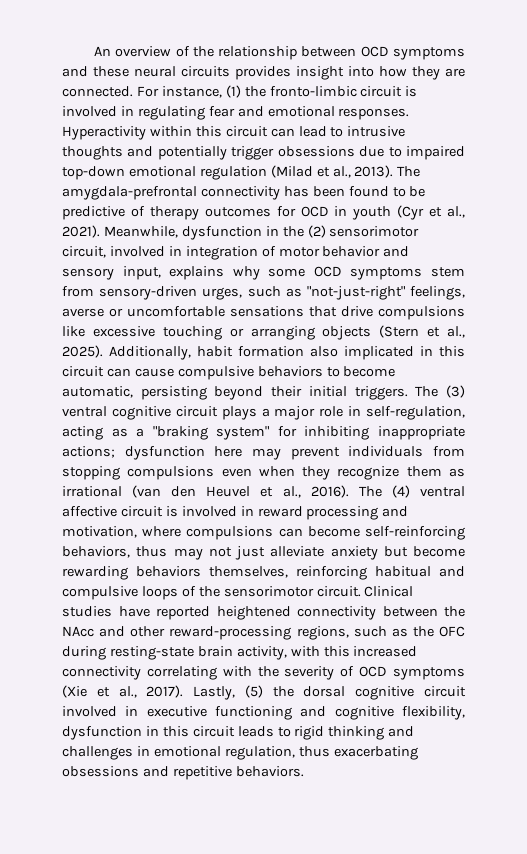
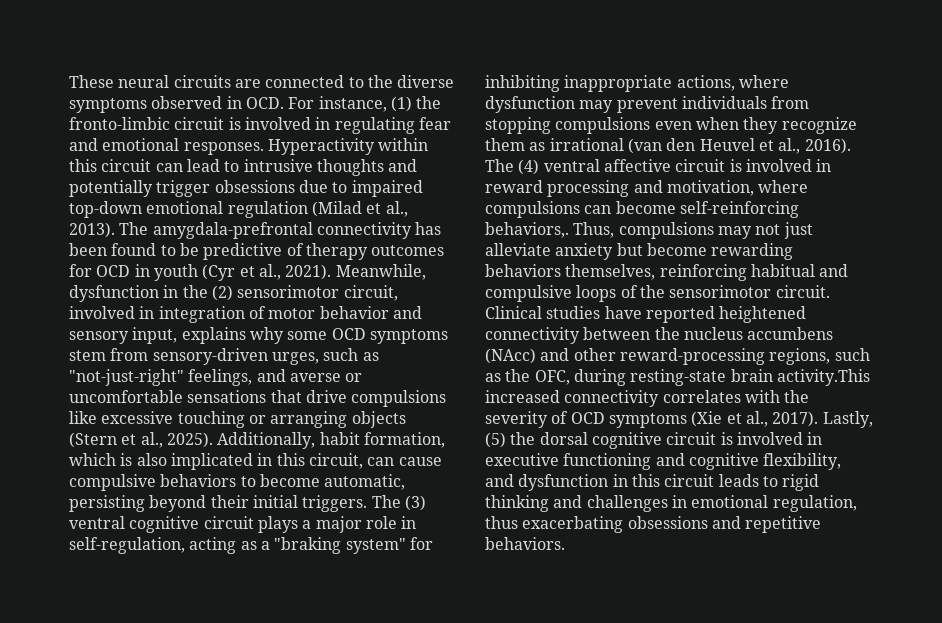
- An overview of the relationship between OCD symptoms and these neural circuits provides insight into how they are connected. For instance, (1) the fronto-limbic circuit is involved in regulating fear and emotional responses.
+ These neural circuits are connected to the diverse symptoms observed in OCD. For instance, (1) the fronto-limbic circuit is involved in regulating fear and emotional responses.
- Meanwhile, dysfunction in the (2) sensorimotor circuit, involved in integration of motor behavior and sensory input, explains why some OCD symptoms stem from sensory-driven urges, such as "not-just-right" feelings, averse or uncomfortable sensations that drive compulsions like excessive touching or arranging objects (Stern et al., 2025).
+ Meanwhile, dysfunction in the (2) sensorimotor circuit, involved in integration of motor behavior and sensory input, explains why some OCD symptoms stem from sensory-driven urges, such as "not-just-right" feelings, and averse or uncomfortable sensations that drive compulsions like excessive touching or arranging objects (Stern et al., 2025).
- Additionally, habit formation also implicated in this circuit can cause compulsive behaviors to become automatic, persisting beyond their initial triggers.
+ Additionally, habit formation, which is also implicated in this circuit, can cause compulsive behaviors to become automatic, persisting beyond their initial triggers.
- The (3) ventral cognitive circuit plays a major role in self-regulation, acting as a "braking system" for inhibiting inappropriate actions; dysfunction here may prevent individuals from stopping compulsions even when they recognize them as irrational (van den Heuvel et al., 2016).
+ The (3) ventral cognitive circuit plays a major role in self-regulation, acting as a "braking system" for inhibiting inappropriate actions, where dysfunction may prevent individuals from stopping compulsions even when they recognize them as irrational (van den Heuvel et al., 2016).
- The (4) ventral affective circuit is involved in reward processing and motivation, where compulsions can become self-reinforcing behaviors, thus may not just alleviate anxiety but become rewarding behaviors themselves, reinforcing habitual and compulsive loops of the sensorimotor circuit.
+ The (4) ventral affective circuit is involved in reward processing and motivation, where compulsions can become self-reinforcing behaviors,. Thus, compulsions may not just alleviate anxiety but become rewarding behaviors themselves, reinforcing habitual and compulsive loops of the sensorimotor circuit.
- Clinical studies have reported heightened connectivity between the NAcc and other reward-processing regions, such as the OFC during resting-state brain activity, with this increased connectivity correlating with the severity of OCD symptoms (Xie et al., 2017).
+ Clinical studies have reported heightened connectivity between the nucleus accumbens (NAcc) and other reward-processing regions, such as the OFC, during resting-state brain activity.This increased connectivity correlates with the severity of OCD symptoms (Xie et al., 2017).
- Lastly, (5) the dorsal cognitive circuit involved in executive functioning and cognitive flexibility, dysfunction in this circuit leads to rigid thinking and challenges in emotional regulation, thus exacerbating obsessions and repetitive behaviors.
+ Lastly, (5) the dorsal cognitive circuit is involved in executive functioning and cognitive flexibility, and dysfunction in this circuit leads to rigid thinking and challenges in emotional regulation, thus exacerbating obsessions and repetitive behaviors.

